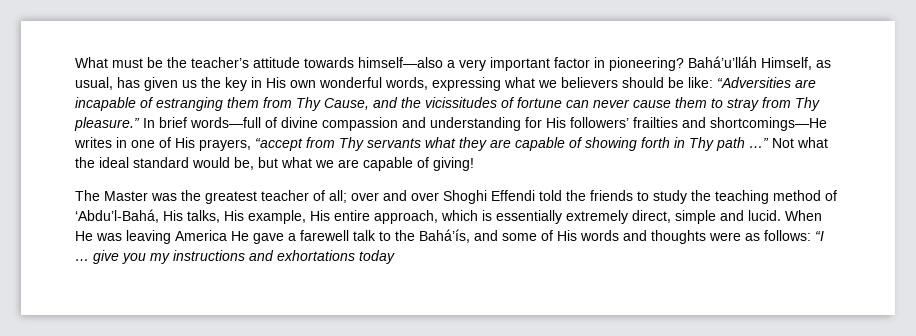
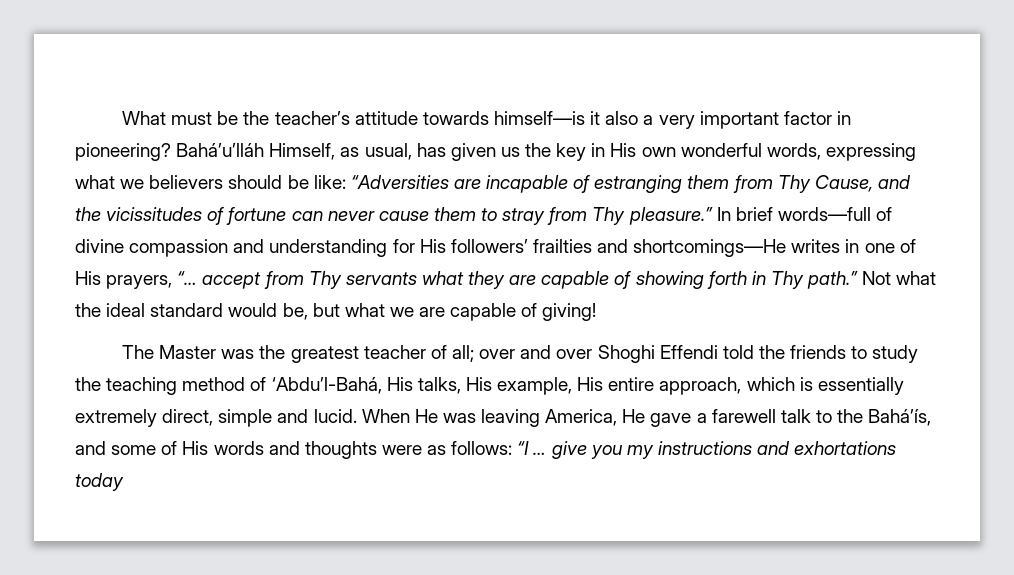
- What must be the teacher’s attitude towards himself—also a very important factor in pioneering?
+ What must be the teacher’s attitude towards himself—is it also a very important factor in pioneering?
- In brief words—full of divine compassion and understanding for His followers’ frailties and shortcomings—He writes in one of His prayers, “accept from Thy servants what they are capable of showing forth in Thy path …”
+ In brief words—full of divine compassion and understanding for His followers’ frailties and shortcomings—He writes in one of His prayers, “… accept from Thy servants what they are capable of showing forth in Thy path.”
- When He was leaving America He gave a farewell talk to the Bahá’ís, and some of His words and thoughts were as follows: “I … give you my instructions and exhortations today
+ When He was leaving America, He gave a farewell talk to the Bahá’ís, and some of His words and thoughts were as follows: “I … give you my instructions and exhortations today

